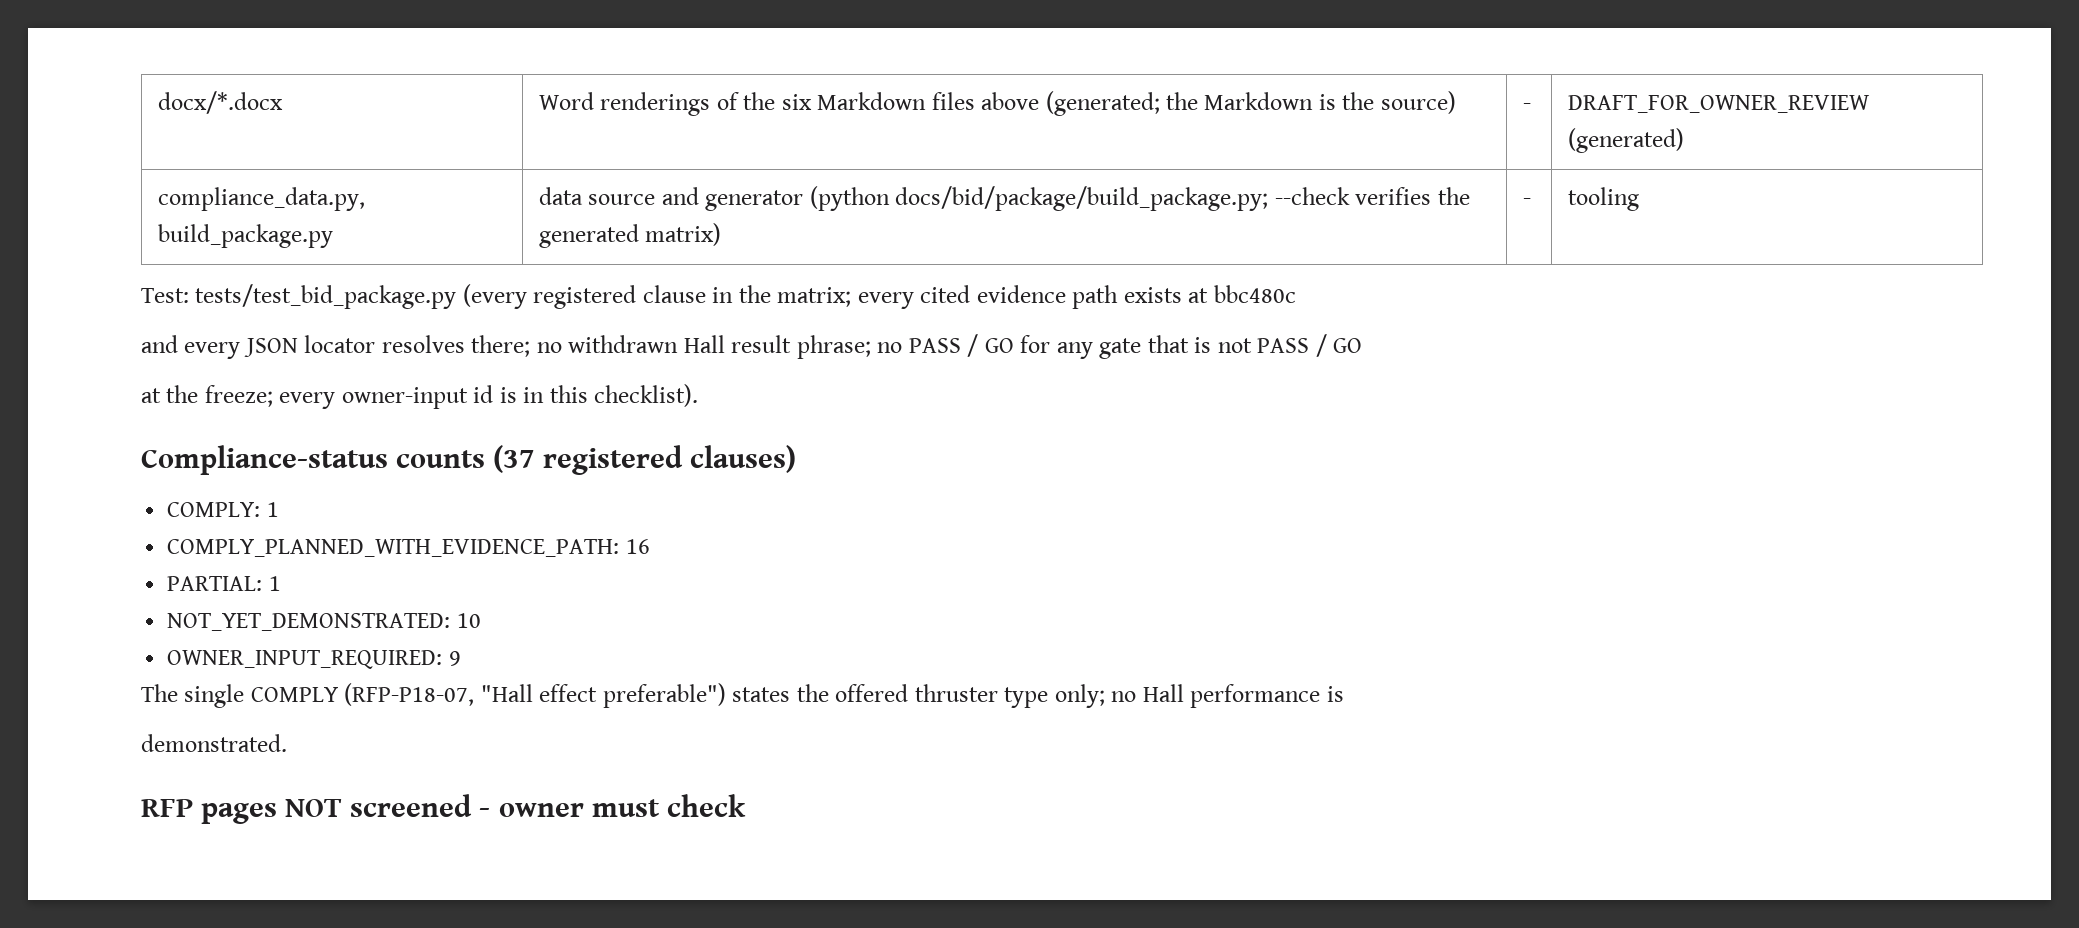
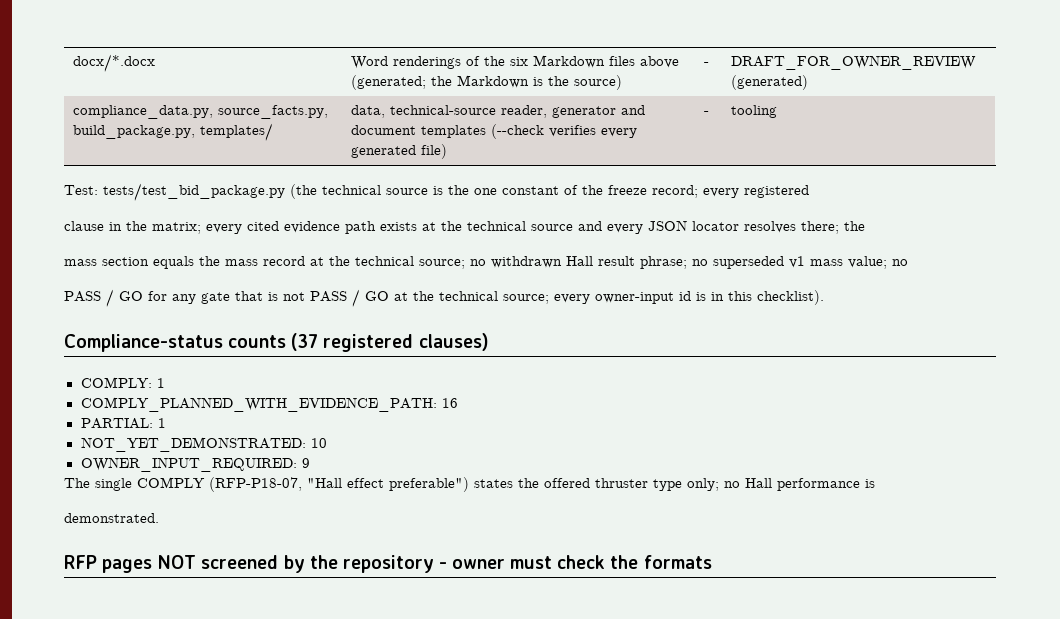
- compliance_data.py, build_package.py | data source and generator (python docs/bid/package/build_package.py; --check verifies the generated matrix) | - | tooling
- Test: tests/test_bid_package.py (every registered clause in the matrix; every cited evidence path exists at bbc480c
- and every JSON locator resolves there; no withdrawn Hall result phrase; no PASS / GO for any gate that is not PASS / GO
- at the freeze; every owner-input id is in this checklist).
+ compliance_data.py, source_facts.py, build_package.py, templates/ | data, technical-source reader, generator and document templates (--check verifies every generated file) | - | tooling
+ Test: tests/test_bid_package.py (the technical source is the one constant of the freeze record; every registered
+ clause in the matrix; every cited evidence path exists at the technical source and every JSON locator resolves there; the
+ mass section equals the mass record at the technical source; no withdrawn Hall result phrase; no superseded v1 mass value; no
+ PASS / GO for any gate that is not PASS / GO at the technical source; every owner-input id is in this checklist).
- RFP pages NOT screened - owner must check
+ RFP pages NOT screened by the repository - owner must check the formats

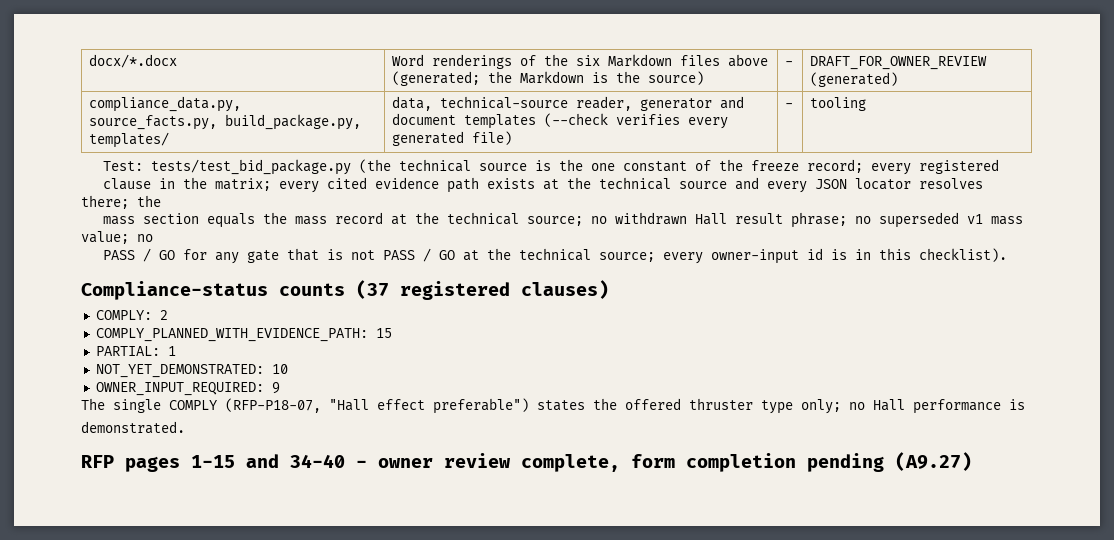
- COMPLY: 1
+ COMPLY: 2
- COMPLY_PLANNED_WITH_EVIDENCE_PATH: 16
+ COMPLY_PLANNED_WITH_EVIDENCE_PATH: 15
- RFP pages NOT screened by the repository - owner must check the formats
+ RFP pages 1-15 and 34-40 - owner review complete, form completion pending (A9.27)

